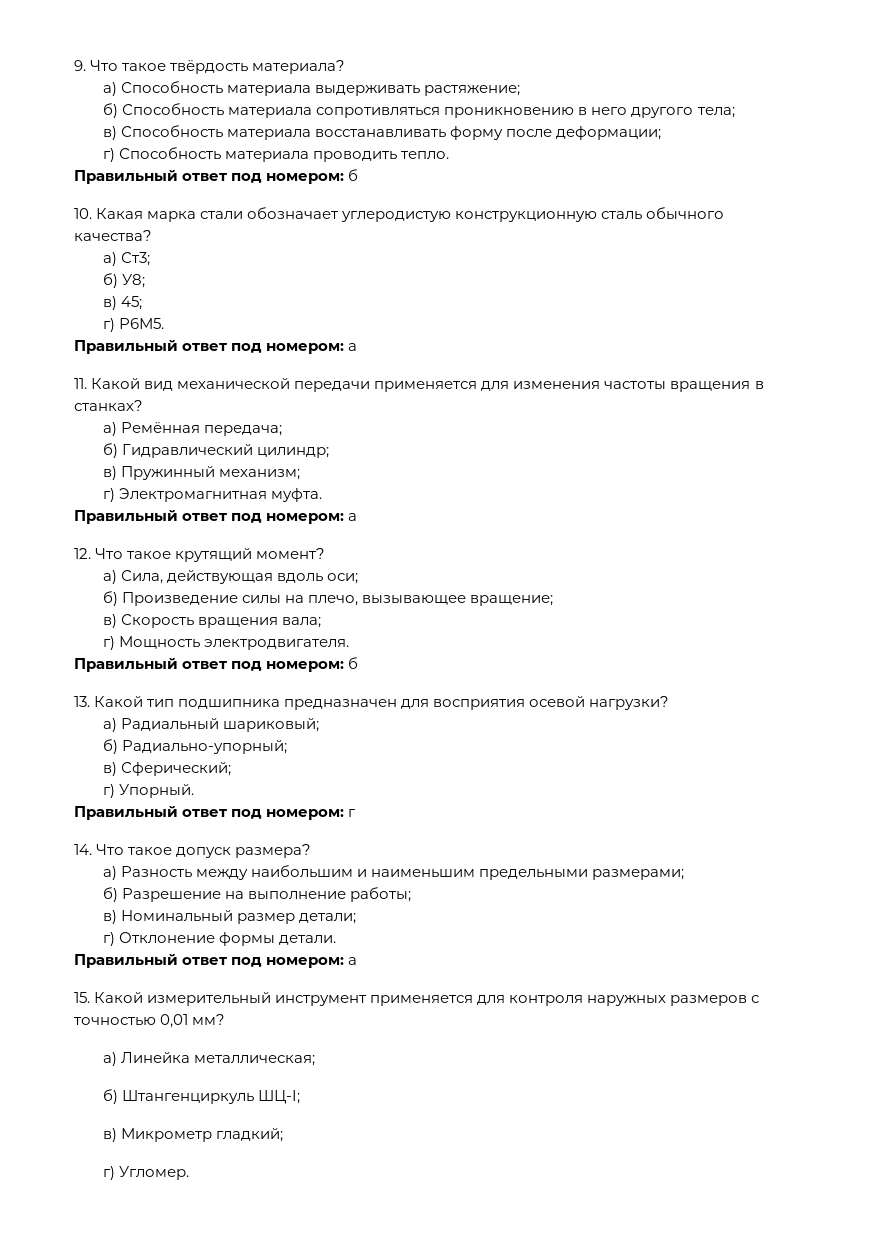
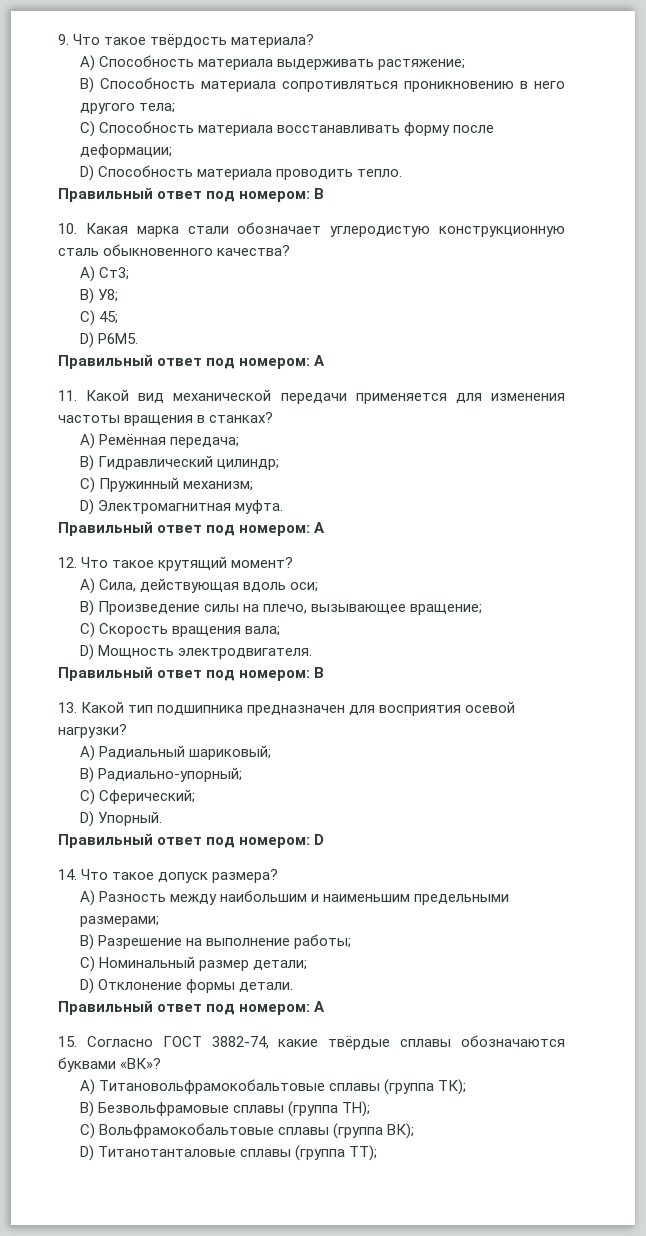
- а) Способность материала выдерживать растяжение;
+ A) Способность материала выдерживать растяжение;
- б) Способность материала сопротивляться проникновению в него другого тела;
+ B) Способность материала сопротивляться проникновению в него другого тела;
- в) Способность материала восстанавливать форму после деформации;
+ C) Способность материала восстанавливать форму после деформации;
- г) Способность материала проводить тепло.
- Правильный ответ под номером: б
+ D) Способность материала проводить тепло.
+ Правильный ответ под номером: B
- 10. Какая марка стали обозначает углеродистую конструкционную сталь обычного качества?
+ 10. Какая марка стали обозначает углеродистую конструкционную сталь обыкновенного качества?
- а) Ст3;
+ A) Ст3;
- б) У8;
+ B) У8;
- в) 45;
+ C) 45;
- г) Р6М5.
- Правильный ответ под номером: а
+ D) Р6М5.
+ Правильный ответ под номером: A
- а) Ремённая передача;
+ A) Ремённая передача;
- б) Гидравлический цилиндр;
+ B) Гидравлический цилиндр;
- в) Пружинный механизм;
+ C) Пружинный механизм;
- г) Электромагнитная муфта.
- Правильный ответ под номером: а
+ D) Электромагнитная муфта.
+ Правильный ответ под номером: A
- а) Сила, действующая вдоль оси;
+ A) Сила, действующая вдоль оси;
- б) Произведение силы на плечо, вызывающее вращение;
+ B) Произведение силы на плечо, вызывающее вращение;
- в) Скорость вращения вала;
+ C) Скорость вращения вала;
- г) Мощность электродвигателя.
- Правильный ответ под номером: б
+ D) Мощность электродвигателя.
+ Правильный ответ под номером: B
- а) Радиальный шариковый;
+ A) Радиальный шариковый;
- б) Радиально-упорный;
+ B) Радиально-упорный;
- в) Сферический;
+ C) Сферический;
- г) Упорный.
+ D) Упорный.
- Правильный ответ под номером: г
+ Правильный ответ под номером: D
- а) Разность между наибольшим и наименьшим предельными размерами;
+ A) Разность между наибольшим и наименьшим предельными размерами;
- б) Разрешение на выполнение работы;
+ B) Разрешение на выполнение работы;
- в) Номинальный размер детали;
+ C) Номинальный размер детали;
- г) Отклонение формы детали.
- Правильный ответ под номером: а
+ D) Отклонение формы детали.
+ Правильный ответ под номером: A
- 15. Какой измерительный инструмент применяется для контроля наружных размеров с точностью 0,01 мм?
- а) Линейка металлическая;
- б) Штангенциркуль ШЦ-I;
- в) Микрометр гладкий;
- г) Угломер.
+ 15. Согласно ГОСТ 3882-74, какие твёрдые сплавы обозначаются буквами «ВК»?
+ A) Титановольфрамокобальтовые сплавы (группа ТК);
+ B) Безвольфрамовые сплавы (группа ТН);
+ C) Вольфрамокобальтовые сплавы (группа ВК);
+ D) Титанотанталовые сплавы (группа ТТ);

